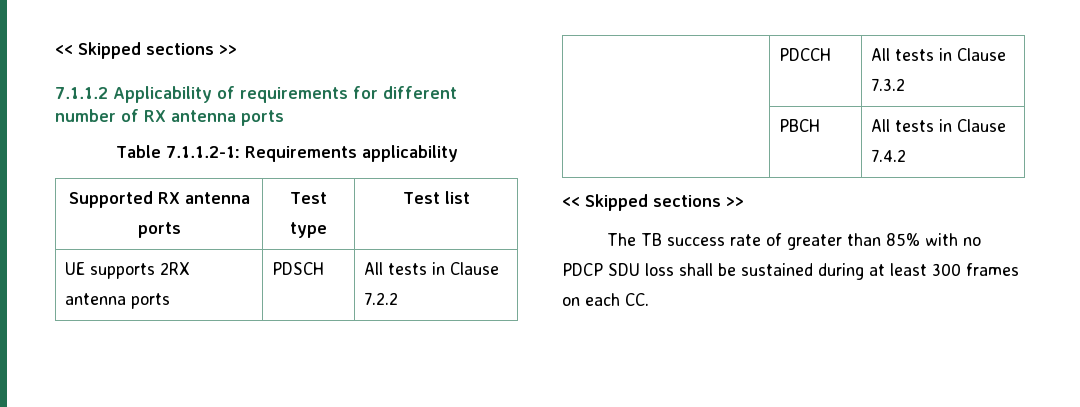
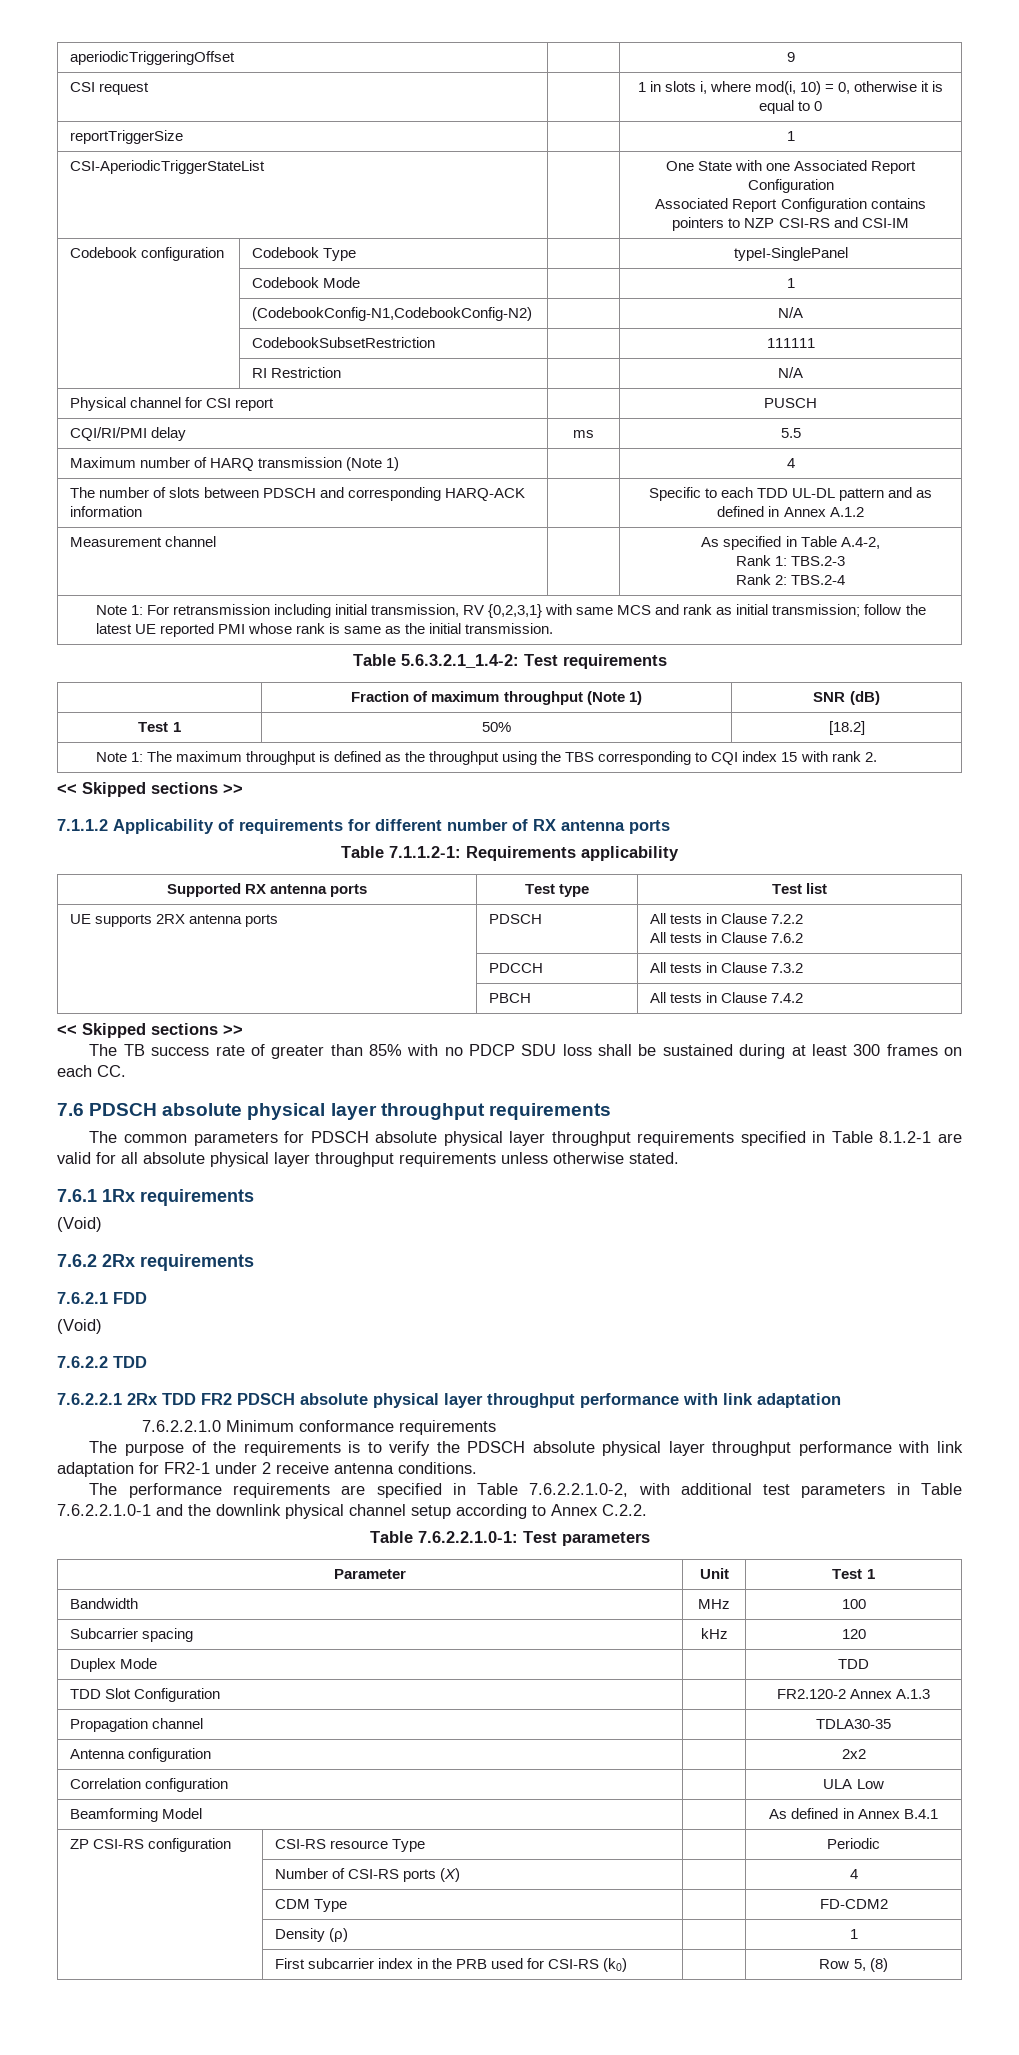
+ aperiodicTriggeringOffset | | 9
+ CSI request | | 1 in slots i, where mod(i, 10) = 0, otherwise it is equal to 0
+ reportTriggerSize | | 1
+ CSI-AperiodicTriggerStateList | | One State with one Associated Report Configuration
+ Associated Report Configuration contains pointers to NZP CSI-RS and CSI-IM
+ Codebook configuration | Codebook Type | | typeI-SinglePanel
+ | Codebook Mode | | 1
+ | (CodebookConfig-N1,CodebookConfig-N2) | | N/A
+ | CodebookSubsetRestriction | | 111111
+ | RI Restriction | | N/A
+ Physical channel for CSI report | | PUSCH
+ CQI/RI/PMI delay | ms | 5.5
+ Maximum number of HARQ transmission (Note 1) | | 4
+ The number of slots between PDSCH and corresponding HARQ-ACK information | | Specific to each TDD UL-DL pattern and as defined in Annex A.1.2
+ Measurement channel | | As specified in Table A.4-2,
+ Rank 1: TBS.2-3
+ Rank 2: TBS.2-4
+ Note 1: For retransmission including initial transmission, RV {0,2,3,1} with same MCS and rank as initial transmission; follow the latest UE reported PMI whose rank is same as the initial transmission.
+ Table 5.6.3.2.1_1.4-2: Test requirements
+ | Fraction of maximum throughput (Note 1) | SNR (dB)
+ Test 1 | 50% | [18.2]
+ Note 1: The maximum throughput is defined as the throughput using the TBS corresponding to CQI index 15 with rank 2.
  UE supports 2RX antenna ports | PDSCH | All tests in Clause 7.2.2
+ All tests in Clause 7.6.2
+ 7.6 PDSCH absolute physical layer throughput requirements
+ The common parameters for PDSCH absolute physical layer throughput requirements specified in Table 8.1.2-1 are valid for all absolute physical layer throughput requirements unless otherwise stated.
+ 7.6.1 1Rx requirements
+ (Void)
+ 7.6.2 2Rx requirements
+ 7.6.2.1 FDD
+ (Void)
+ 7.6.2.2 TDD
+ 7.6.2.2.1 2Rx TDD FR2 PDSCH absolute physical layer throughput performance with link adaptation
+ 7.6.2.2.1.0 Minimum conformance requirements
+ The purpose of the requirements is to verify the PDSCH absolute physical layer throughput performance with link adaptation for FR2-1 under 2 receive antenna conditions.
+ The performance requirements are specified in Table 7.6.2.2.1.0-2, with additional test parameters in Table 7.6.2.2.1.0-1 and the downlink physical channel setup according to Annex C.2.2.
+ Table 7.6.2.2.1.0-1: Test parameters
+ Parameter | Unit | Test 1
+ Bandwidth | MHz | 100
+ Subcarrier spacing | kHz | 120
+ Duplex Mode | | TDD
+ TDD Slot Configuration | | FR2.120-2 Annex A.1.3
+ Propagation channel | | TDLA30-35
+ Antenna configuration | | 2x2
+ Correlation configuration | | ULA Low
+ Beamforming Model | | As defined in Annex B.4.1
+ ZP CSI-RS configuration | CSI-RS resource Type | | Periodic
+ | Number of CSI-RS ports (X) | | 4
+ | CDM Type | | FD-CDM2
+ | Density (ρ) | | 1
+ | First subcarrier index in the PRB used for CSI-RS (k0) | | Row 5, (8)

